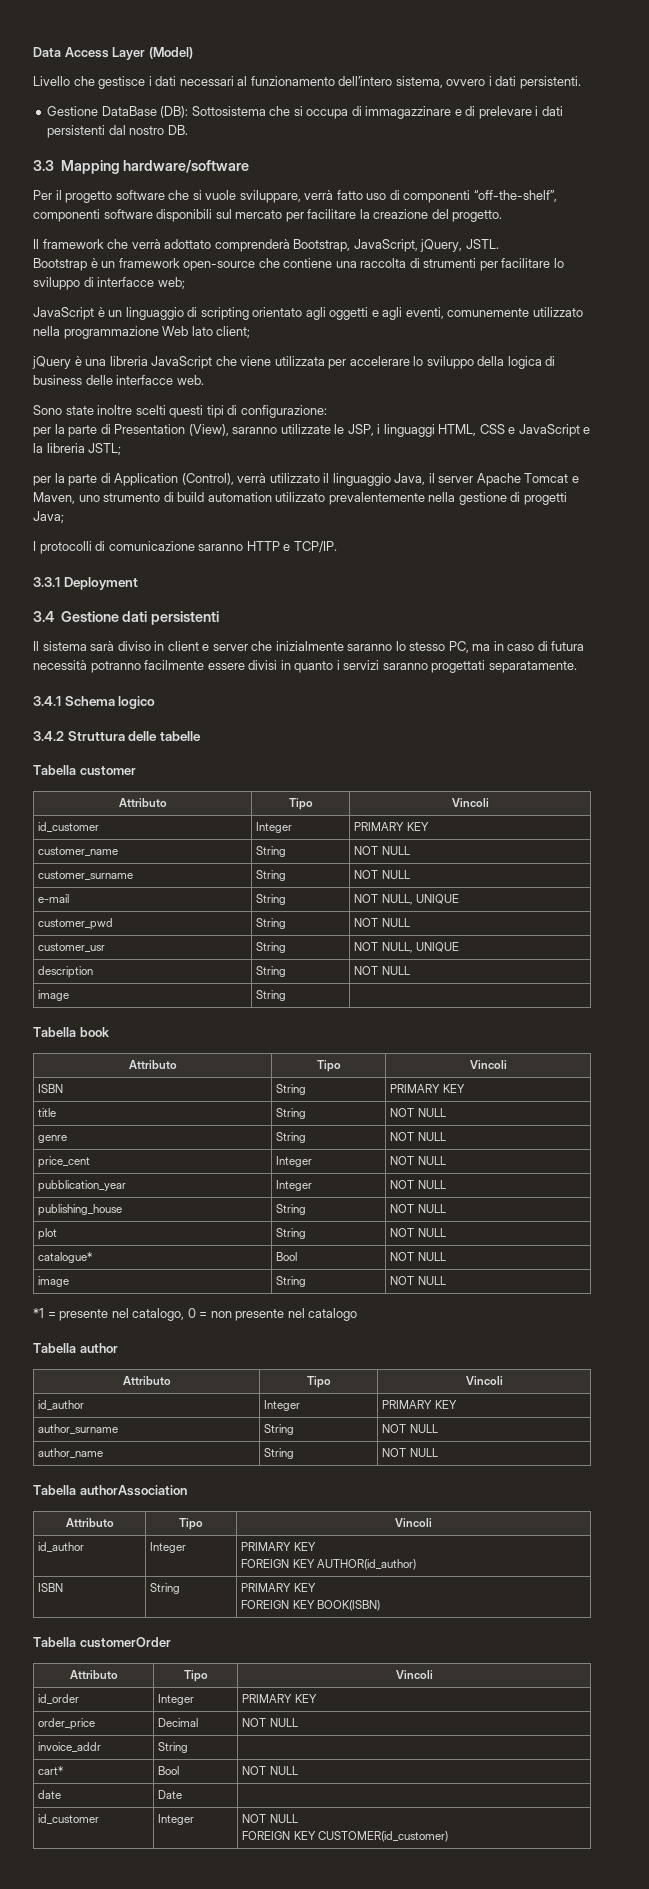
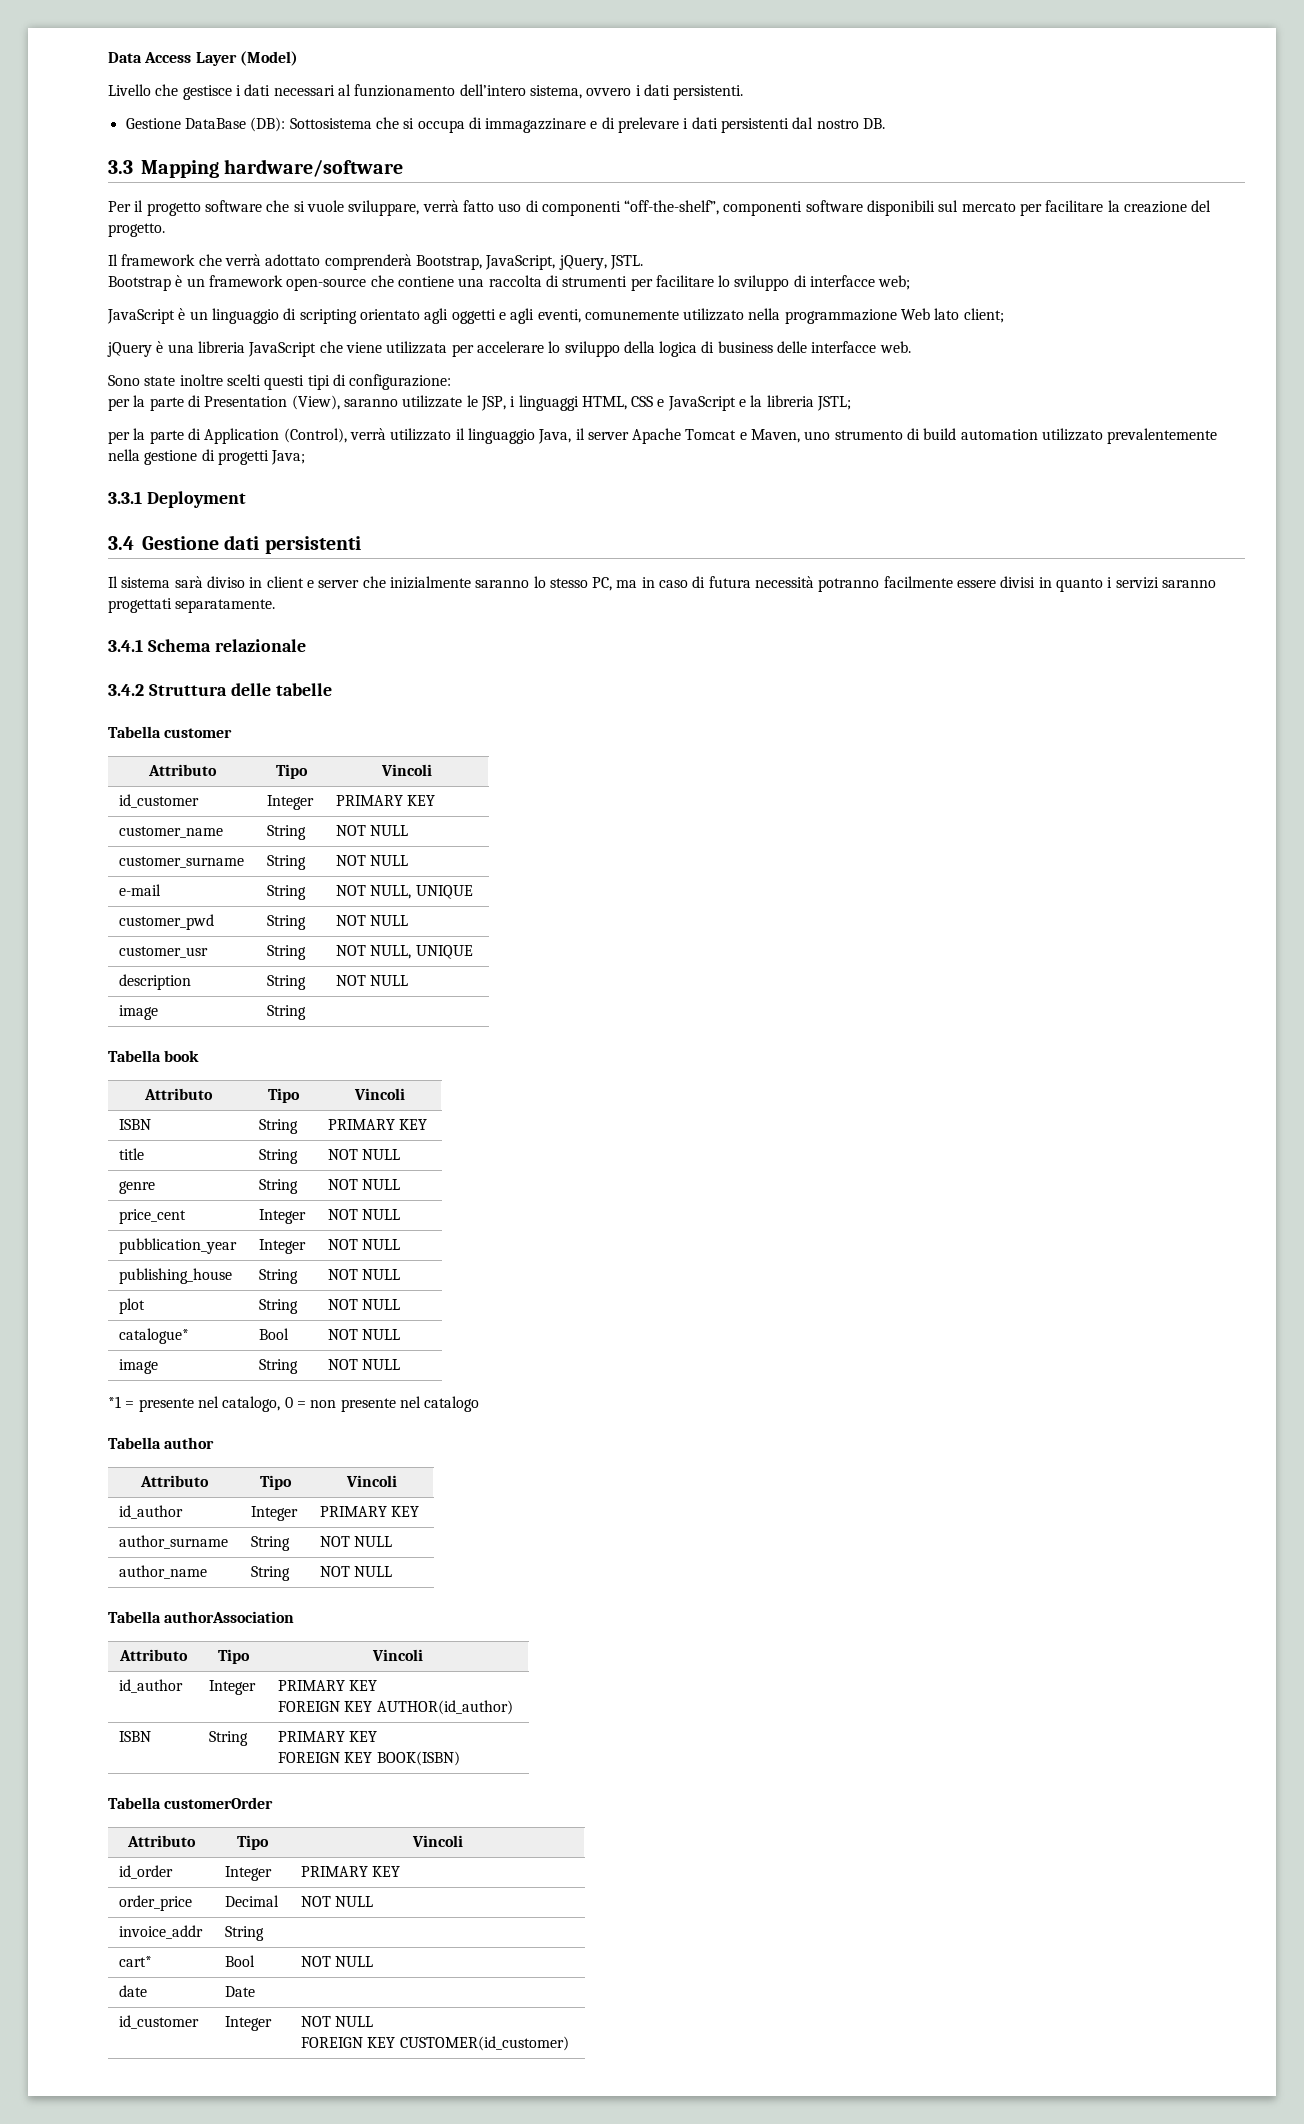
- I protocolli di comunicazione saranno HTTP e TCP/IP.
- 3.4.1 Schema logico
+ 3.4.1 Schema relazionale

